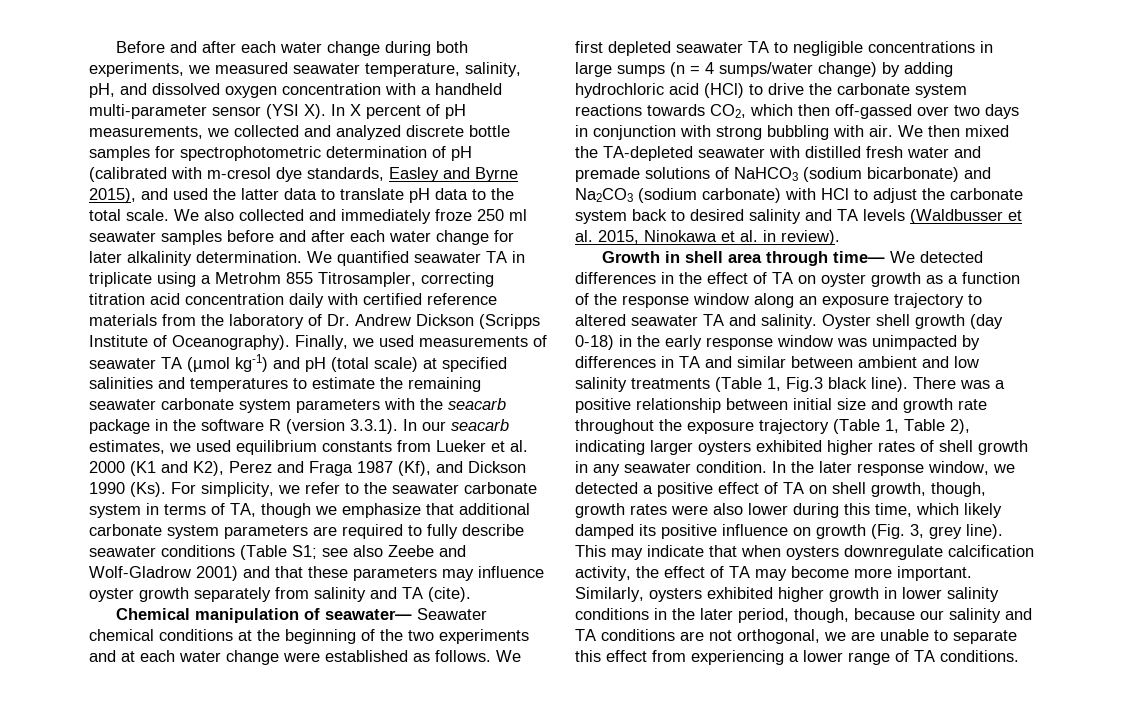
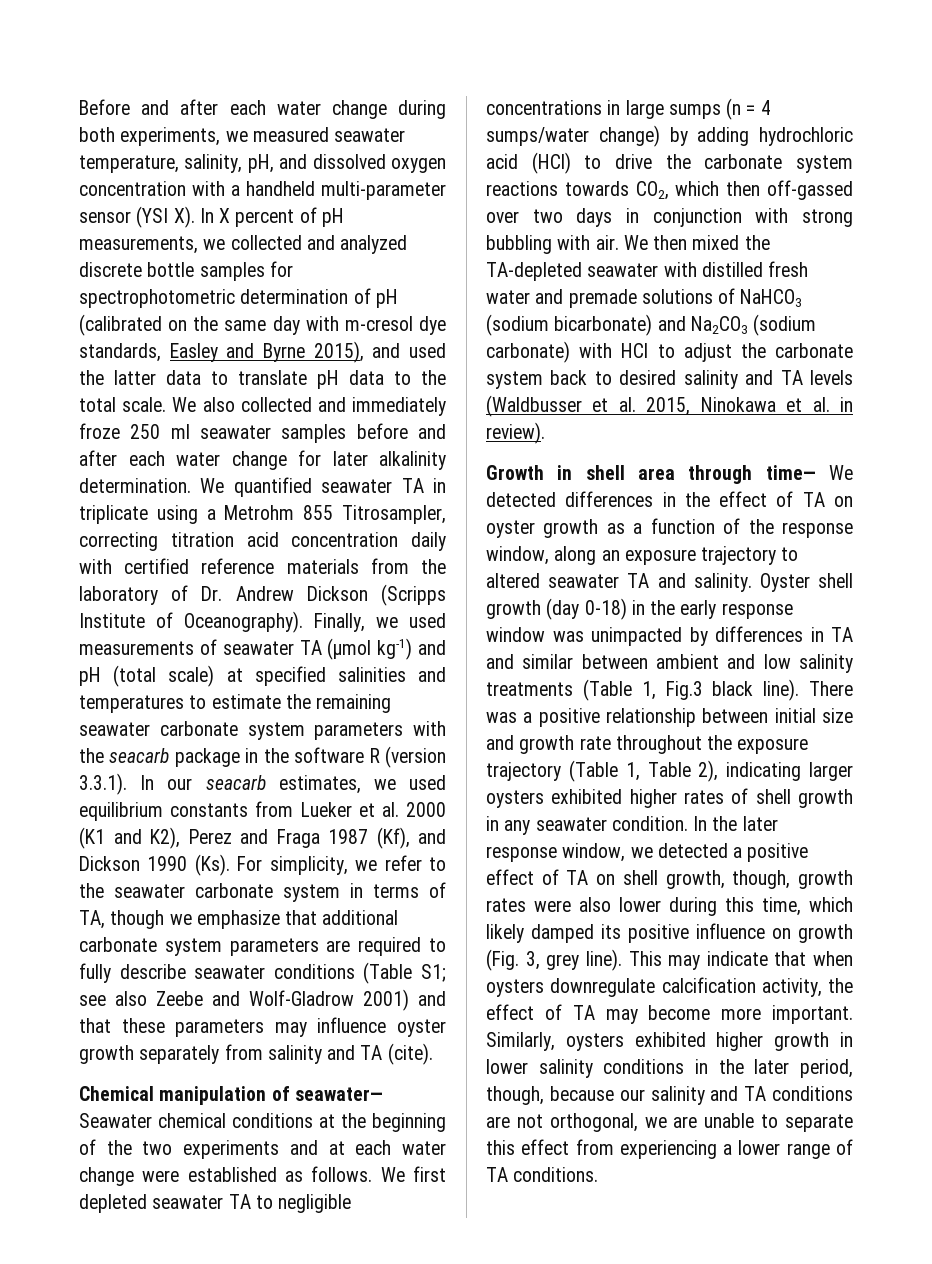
- Before and after each water change during both experiments, we measured seawater temperature, salinity, pH, and dissolved oxygen concentration with a handheld multi-parameter sensor (YSI X). In X percent of pH measurements, we collected and analyzed discrete bottle samples for spectrophotometric determination of pH (calibrated with m-cresol dye standards, Easley and Byrne 2015), and used the latter data to translate pH data to the total scale.
+ Before and after each water change during both experiments, we measured seawater temperature, salinity, pH, and dissolved oxygen concentration with a handheld multi-parameter sensor (YSI X). In X percent of pH measurements, we collected and analyzed discrete bottle samples for spectrophotometric determination of pH (calibrated on the same day with m-cresol dye standards, Easley and Byrne 2015), and used the latter data to translate pH data to the total scale.
- Growth in shell area through time— We detected differences in the effect of TA on oyster growth as a function of the response window along an exposure trajectory to altered seawater TA and salinity.
+ Growth in shell area through time— We detected differences in the effect of TA on oyster growth as a function of the response window, along an exposure trajectory to altered seawater TA and salinity.

